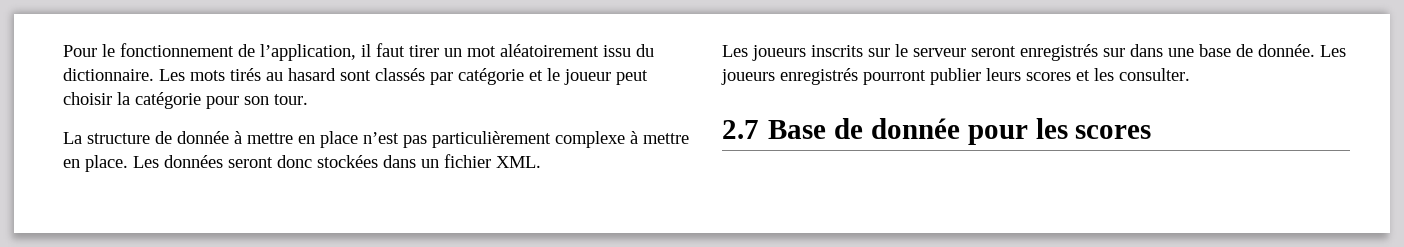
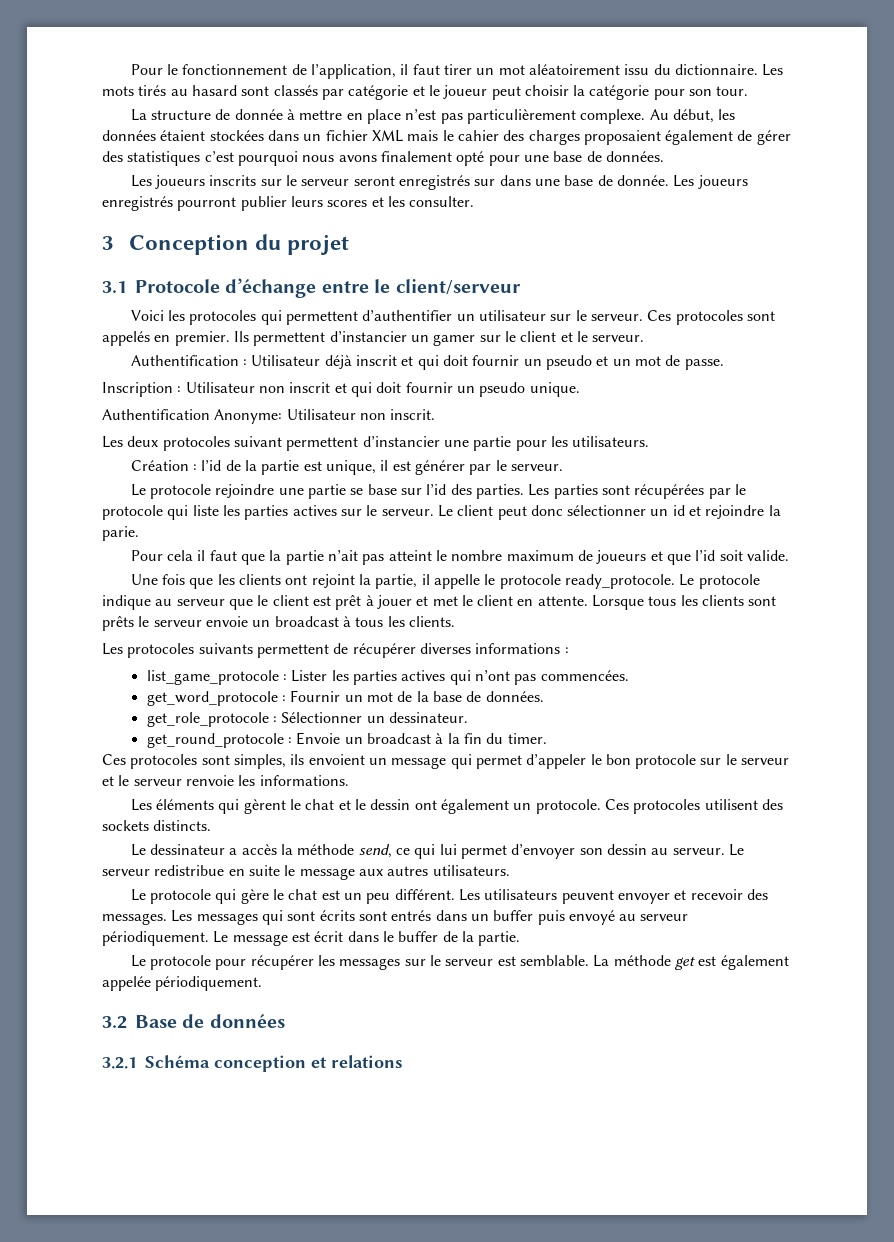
- La structure de donnée à mettre en place n’est pas particulièrement complexe à mettre en place. Les données seront donc stockées dans un fichier XML.
+ La structure de donnée à mettre en place n’est pas particulièrement complexe. Au début, les données étaient stockées dans un fichier XML mais le cahier des charges proposaient également de gérer des statistiques c’est pourquoi nous avons finalement opté pour une base de données.
- 2.7 Base de donnée pour les scores
+ 3 Conception du projet
+ 3.1 Protocole d’échange entre le client/serveur
+ Voici les protocoles qui permettent d’authentifier un utilisateur sur le serveur. Ces protocoles sont appelés en premier. Ils permettent d’instancier un gamer sur le client et le serveur.
+ Authentification : Utilisateur déjà inscrit et qui doit fournir un pseudo et un mot de passe.
+ Inscription : Utilisateur non inscrit et qui doit fournir un pseudo unique.
+ Authentification Anonyme: Utilisateur non inscrit.
+ Les deux protocoles suivant permettent d’instancier une partie pour les utilisateurs.
+ Création : l’id de la partie est unique, il est générer par le serveur.
+ Le protocole rejoindre une partie se base sur l’id des parties. Les parties sont récupérées par le protocole qui liste les parties actives sur le serveur. Le client peut donc sélectionner un id et rejoindre la parie.
+ Pour cela il faut que la partie n’ait pas atteint le nombre maximum de joueurs et que l’id soit valide.
+ Une fois que les clients ont rejoint la partie, il appelle le protocole ready_protocole. Le protocole indique au serveur que le client est prêt à jouer et met le client en attente. Lorsque tous les clients sont prêts le serveur envoie un broadcast à tous les clients.
+ Les protocoles suivants permettent de récupérer diverses informations :
+ list_game_protocole : Lister les parties actives qui n’ont pas commencées.
+ get_word_protocole : Fournir un mot de la base de données.
+ get_role_protocole : Sélectionner un dessinateur.
+ get_round_protocole : Envoie un broadcast à la fin du timer.
+ Ces protocoles sont simples, ils envoient un message qui permet d’appeler le bon protocole sur le serveur et le serveur renvoie les informations.
+ Les éléments qui gèrent le chat et le dessin ont également un protocole. Ces protocoles utilisent des sockets distincts.
+ Le dessinateur a accès la méthode send, ce qui lui permet d’envoyer son dessin au serveur. Le serveur redistribue en suite le message aux autres utilisateurs.
+ Le protocole qui gère le chat est un peu différent. Les utilisateurs peuvent envoyer et recevoir des messages. Les messages qui sont écrits sont entrés dans un buffer puis envoyé au serveur périodiquement. Le message est écrit dans le buffer de la partie.
+ Le protocole pour récupérer les messages sur le serveur est semblable. La méthode get est également appelée périodiquement.
+ 3.2 Base de données
+ 3.2.1 Schéma conception et relations

